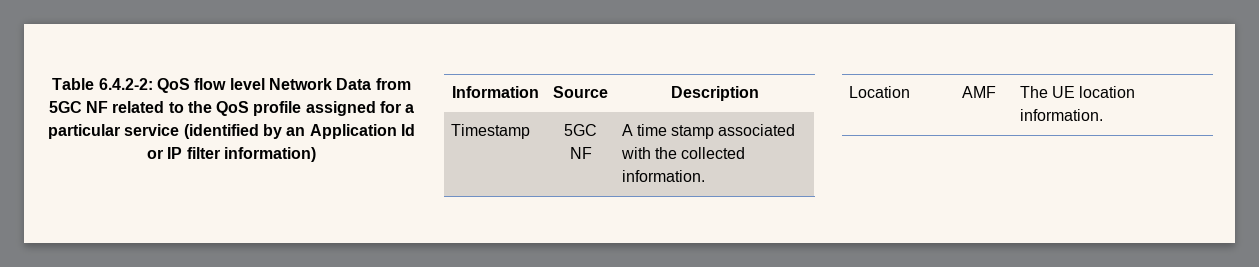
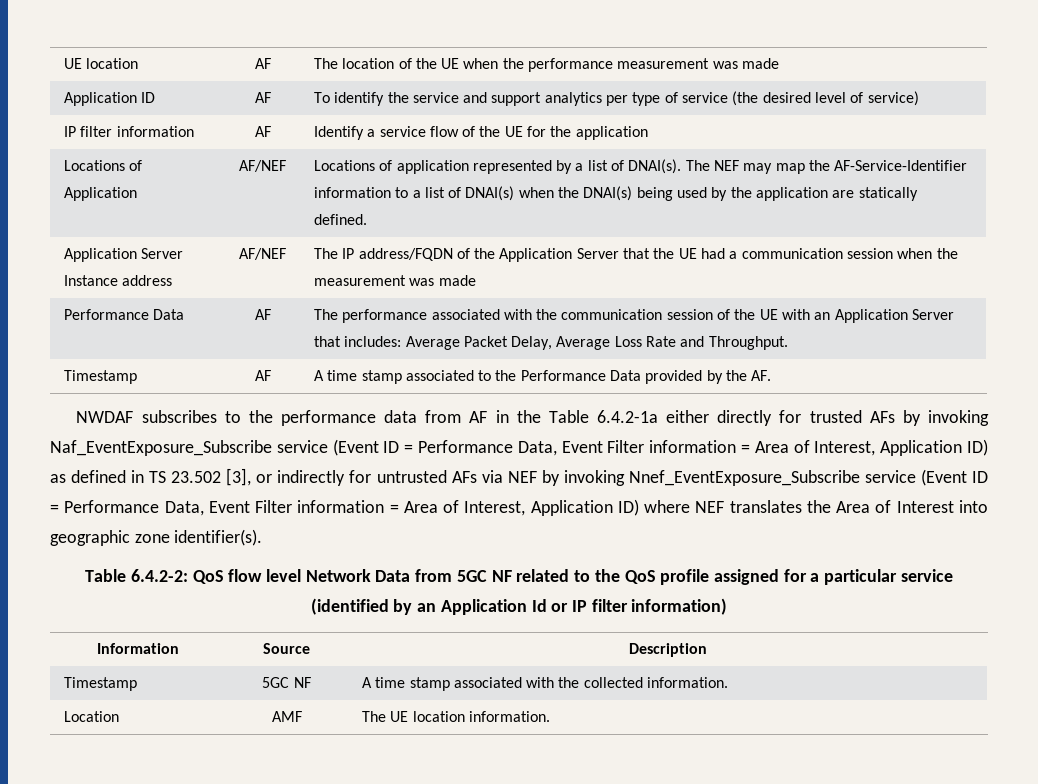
+ UE location | AF | The location of the UE when the performance measurement was made
+ Application ID | AF | To identify the service and support analytics per type of service (the desired level of service)
+ IP filter information | AF | Identify a service flow of the UE for the application
+ Locations of Application | AF/NEF | Locations of application represented by a list of DNAI(s). The NEF may map the AF-Service-Identifier information to a list of DNAI(s) when the DNAI(s) being used by the application are statically defined.
+ Application Server Instance address | AF/NEF | The IP address/FQDN of the Application Server that the UE had a communication session when the measurement was made
+ Performance Data | AF | The performance associated with the communication session of the UE with an Application Server that includes: Average Packet Delay, Average Loss Rate and Throughput.
+ Timestamp | AF | A time stamp associated to the Performance Data provided by the AF.
+ NWDAF subscribes to the performance data from AF in the Table 6.4.2-1a either directly for trusted AFs by invoking Naf_EventExposure_Subscribe service (Event ID = Performance Data, Event Filter information = Area of Interest, Application ID) as defined in TS 23.502 [3], or indirectly for untrusted AFs via NEF by invoking Nnef_EventExposure_Subscribe service (Event ID = Performance Data, Event Filter information = Area of Interest, Application ID) where NEF translates the Area of Interest into geographic zone identifier(s).

